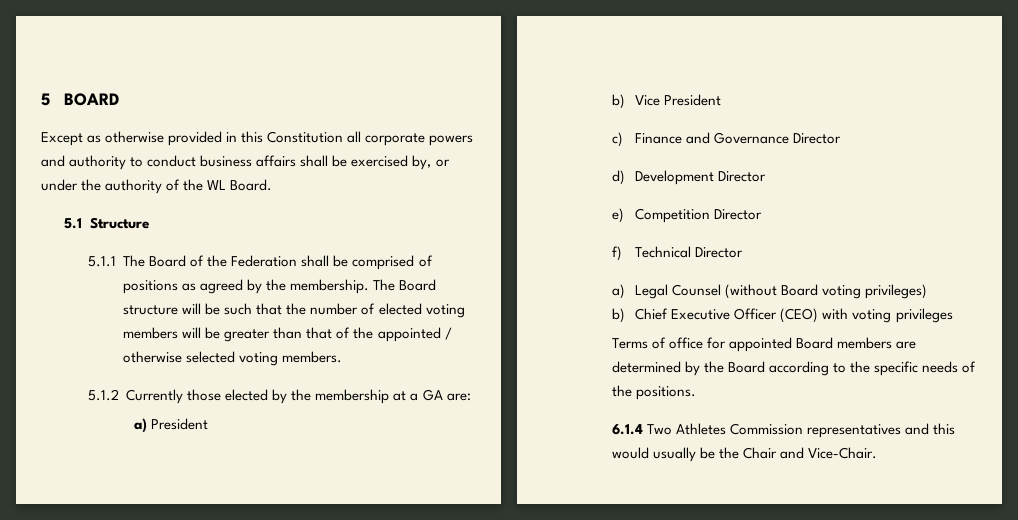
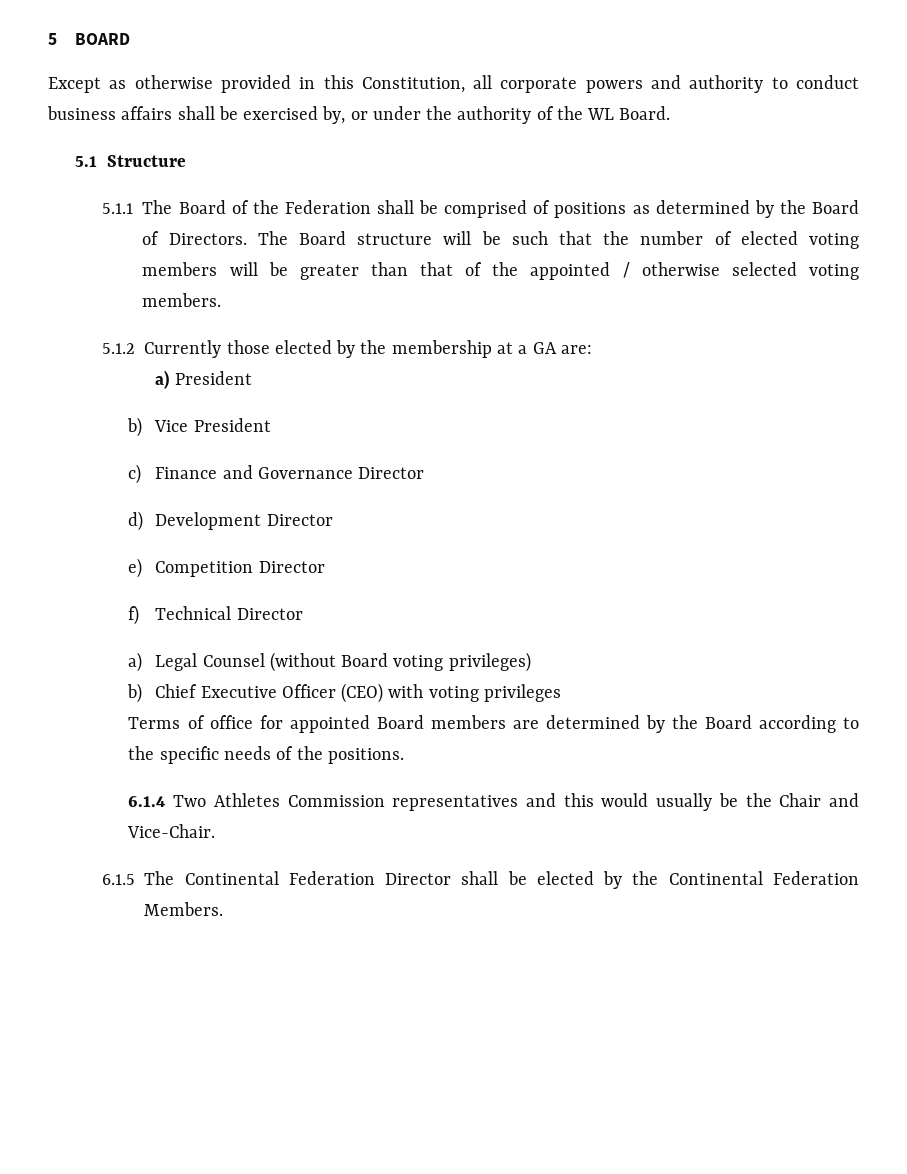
- Except as otherwise provided in this Constitution all corporate powers and authority to conduct business affairs shall be exercised by, or under the authority of the WL Board.
+ Except as otherwise provided in this Constitution, all corporate powers and authority to conduct business affairs shall be exercised by, or under the authority of the WL Board.
- 5.1.1 The Board of the Federation shall be comprised of positions as agreed by the membership.
+ 5.1.1 The Board of the Federation shall be comprised of positions as determined by the Board of Directors.
+ 6.1.5 The Continental Federation Director shall be elected by the Continental Federation Members.

